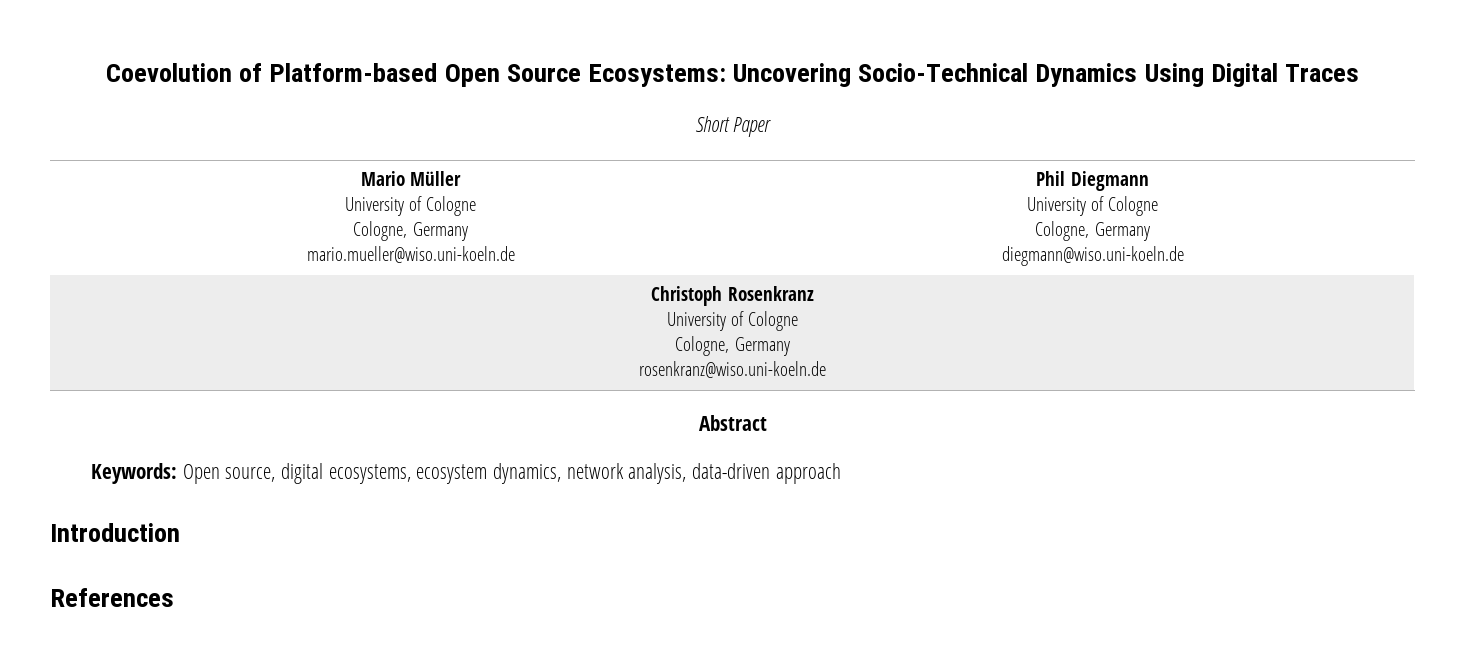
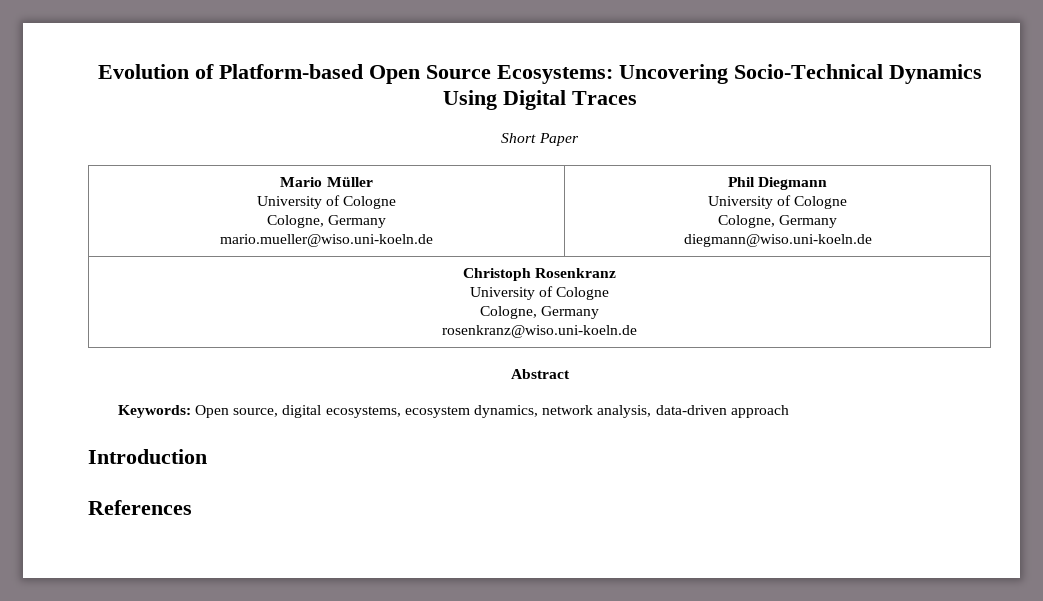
- Coevolution of Platform-based Open Source Ecosystems: Uncovering Socio-Technical Dynamics Using Digital Traces
+ Evolution of Platform-based Open Source Ecosystems: Uncovering Socio-Technical Dynamics Using Digital Traces

